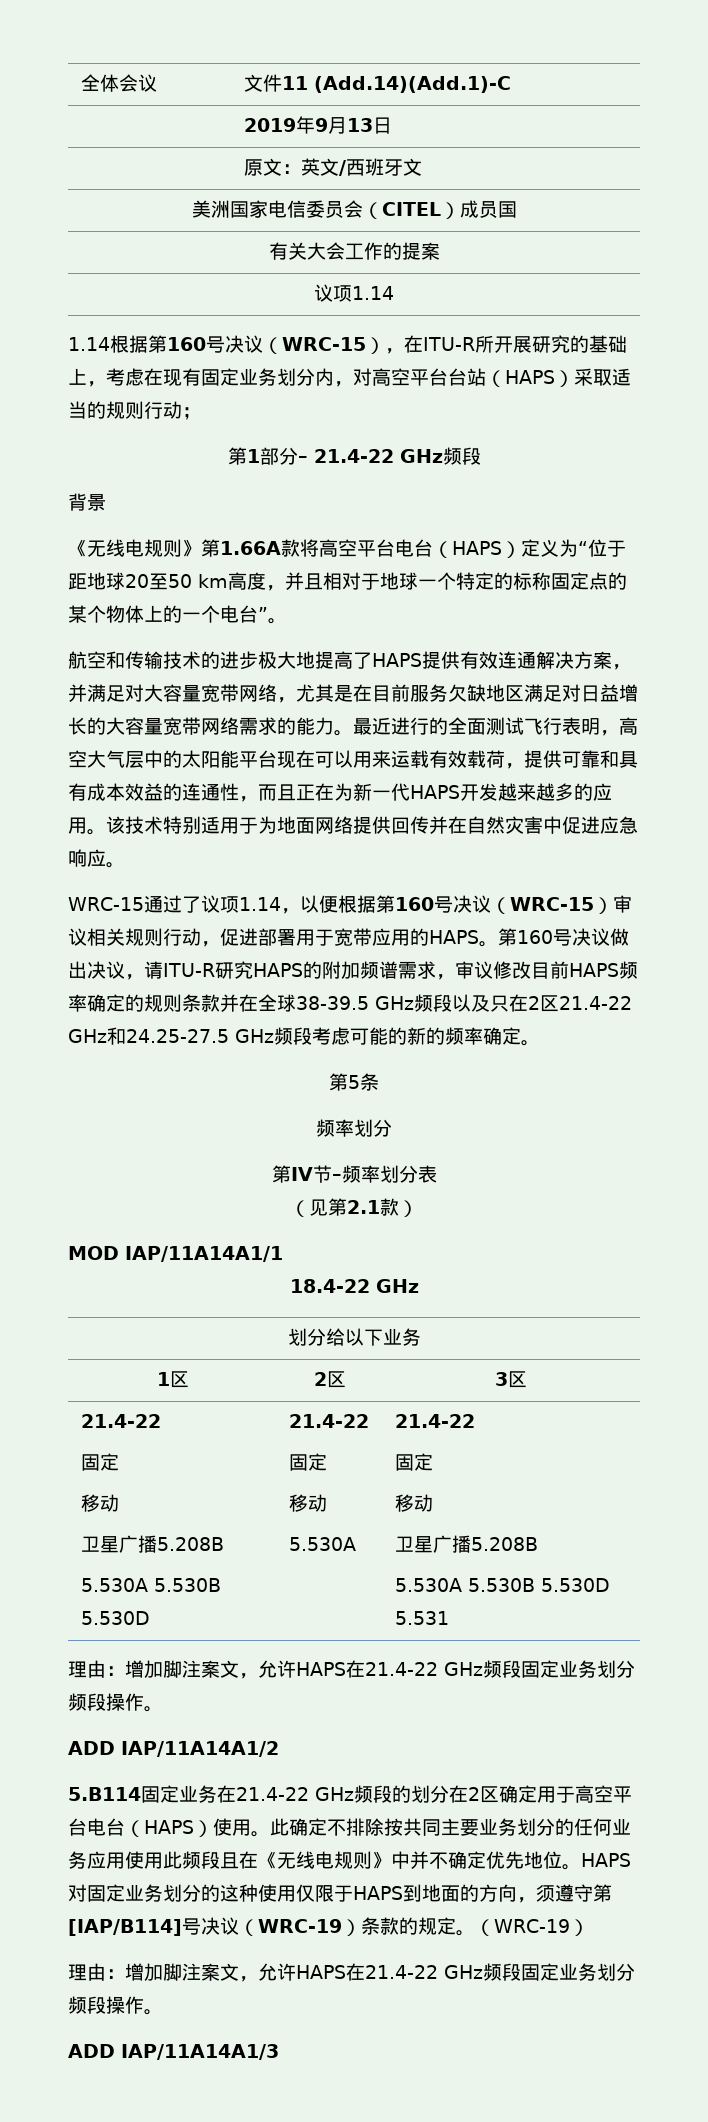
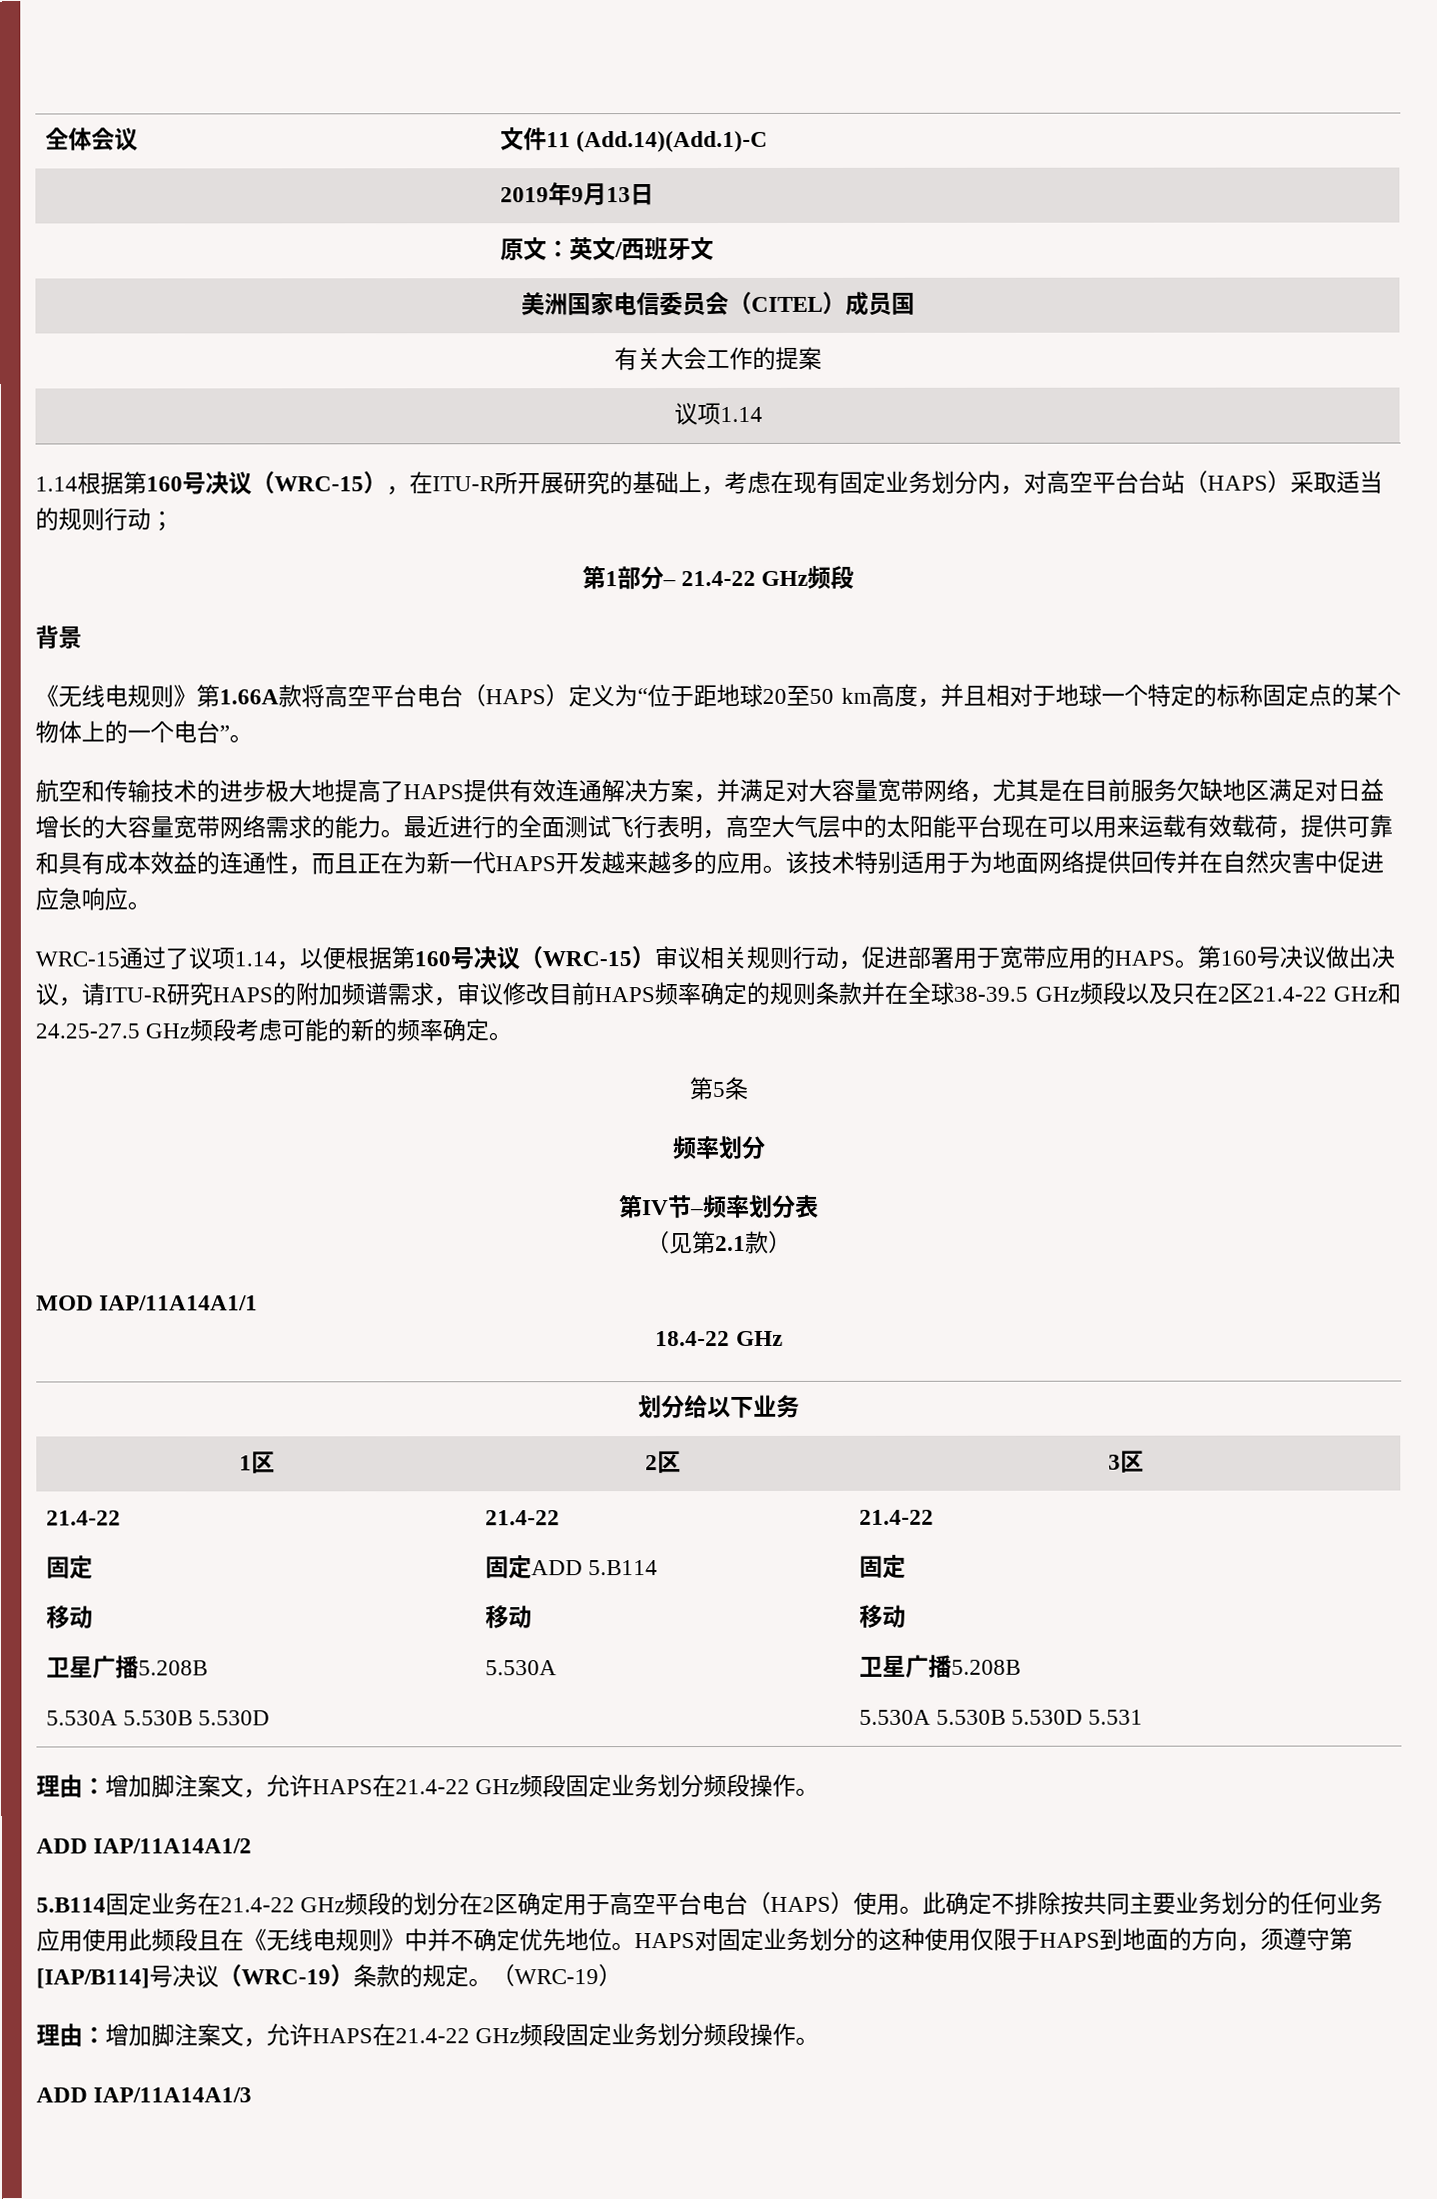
  1区 | 2区 | 3区
  21.4-22
  固定
  移动
  卫星广播5.208B
  5.530A 5.530B 5.530D | 21.4-22
- 固定
+ 固定ADD 5.B114

